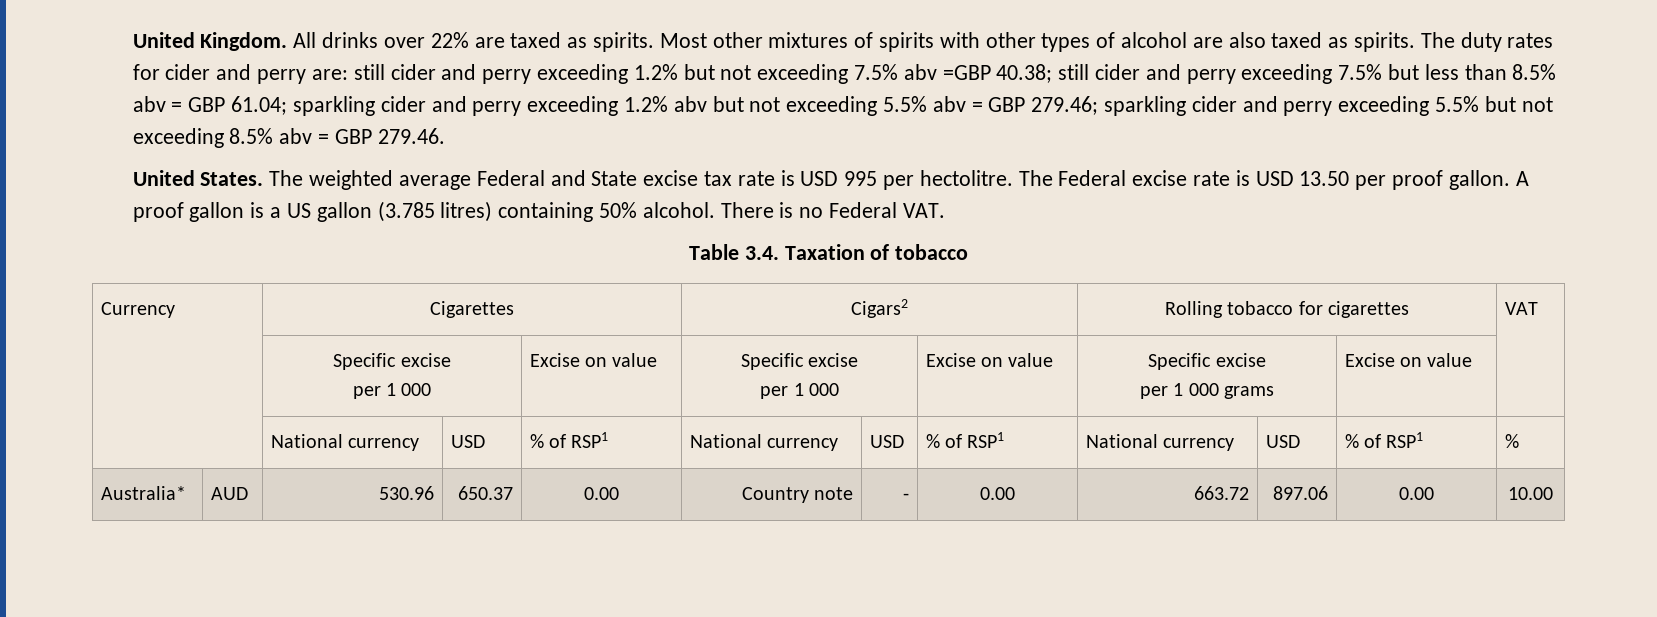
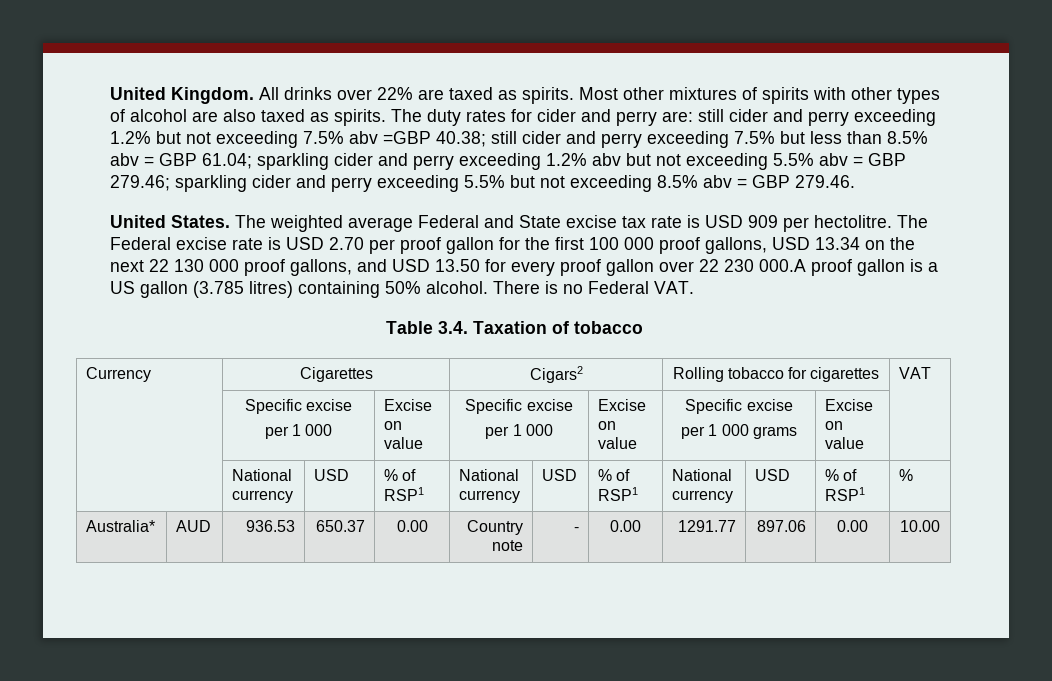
- The weighted average Federal and State excise tax rate is USD 995 per hectolitre.
+ The weighted average Federal and State excise tax rate is USD 909 per hectolitre.
- The Federal excise rate is USD 13.50 per proof gallon. A proof gallon is a US gallon (3.785 litres) containing 50% alcohol.
+ The Federal excise rate is USD 2.70 per proof gallon for the first 100 000 proof gallons, USD 13.34 on the next 22 130 000 proof gallons, and USD 13.50 for every proof gallon over 22 230 000.A proof gallon is a US gallon (3.785 litres) containing 50% alcohol.
- Australia* | AUD | 530.96 | 650.37 | 0.00 | Country note | - | 0.00 | 663.72 | 897.06 | 0.00 | 10.00
+ Australia* | AUD | 936.53 | 650.37 | 0.00 | Country note | - | 0.00 | 1291.77 | 897.06 | 0.00 | 10.00

